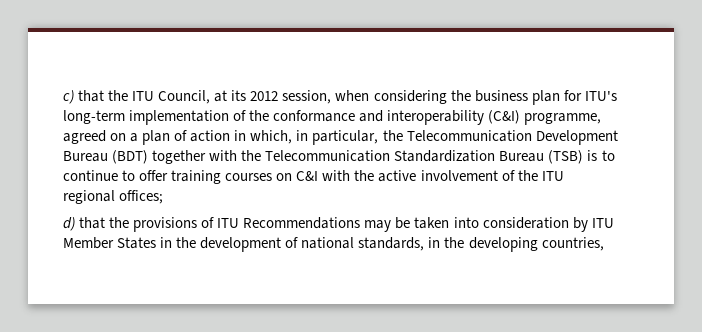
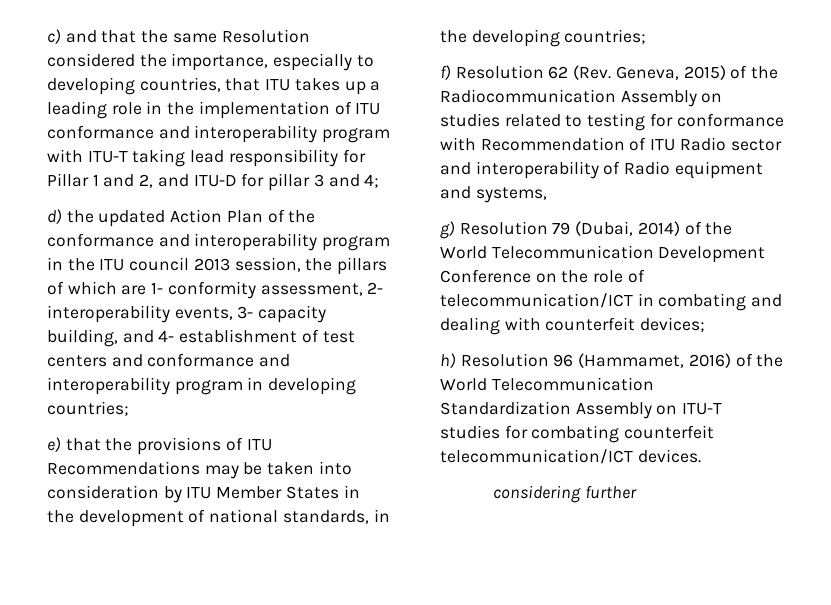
- c) that the ITU Council, at its 2012 session, when considering the business plan for ITU's long-term implementation of the conformance and interoperability (C&I) programme, agreed on a plan of action in which, in particular, the Telecommunication Development Bureau (BDT) together with the Telecommunication Standardization Bureau (TSB) is to continue to offer training courses on C&I with the active involvement of the ITU regional offices;
- d) that the provisions of ITU Recommendations may be taken into consideration by ITU Member States in the development of national standards, in the developing countries,
+ c) and that the same Resolution considered the importance, especially to developing countries, that ITU takes up a leading role in the implementation of ITU conformance and interoperability program with ITU-T taking lead responsibility for Pillar 1 and 2, and ITU-D for pillar 3 and 4;
+ d) the updated Action Plan of the conformance and interoperability program in the ITU council 2013 session, the pillars of which are 1- conformity assessment, 2- interoperability events, 3- capacity building, and 4- establishment of test centers and conformance and interoperability program in developing countries;
+ e) that the provisions of ITU Recommendations may be taken into consideration by ITU Member States in the development of national standards, in the developing countries;
+ f) Resolution 62 (Rev. Geneva, 2015) of the Radiocommunication Assembly on studies related to testing for conformance with Recommendation of ITU Radio sector and interoperability of Radio equipment and systems,
+ g) Resolution 79 (Dubai, 2014) of the World Telecommunication Development Conference on the role of telecommunication/ICT in combating and dealing with counterfeit devices;
+ h) Resolution 96 (Hammamet, 2016) of the World Telecommunication Standardization Assembly on ITU-T studies for combating counterfeit telecommunication/ICT devices.
+ considering further

